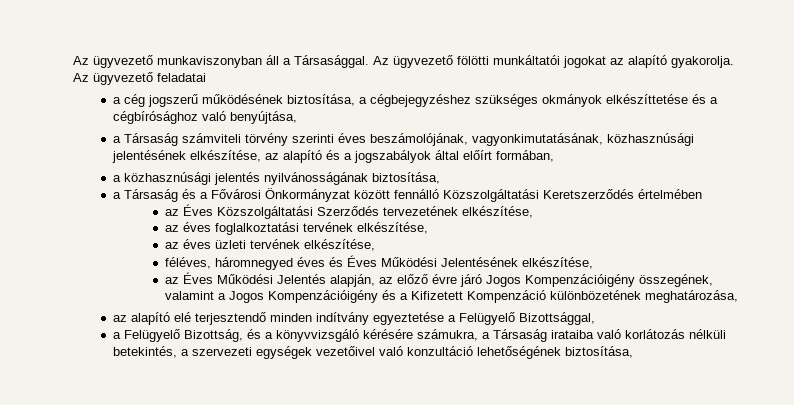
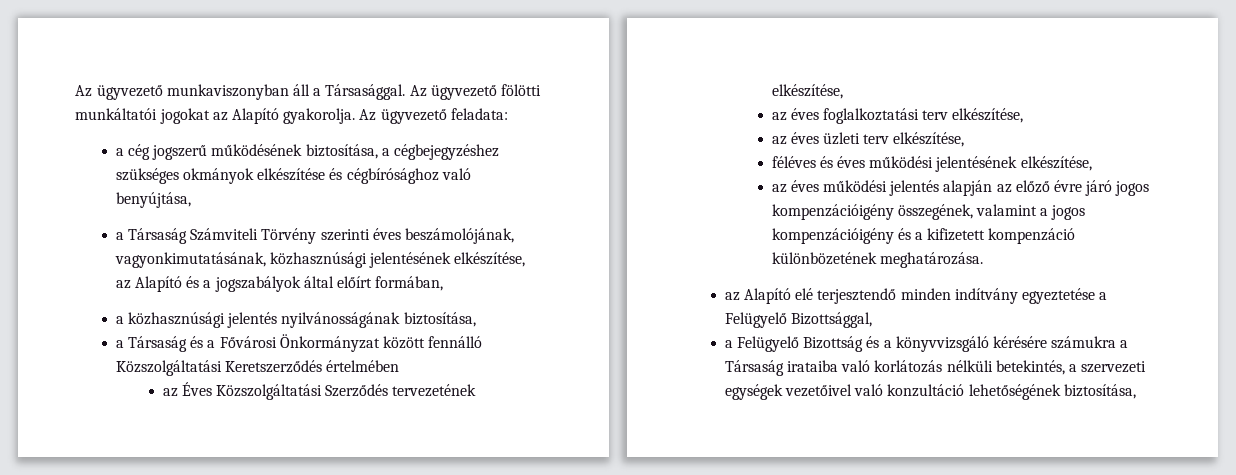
- Az ügyvezető fölötti munkáltatói jogokat az alapító gyakorolja.
+ Az ügyvezető fölötti munkáltatói jogokat az Alapító gyakorolja.
- Az ügyvezető feladatai
+ Az ügyvezető feladata:
- a cég jogszerű működésének biztosítása, a cégbejegyzéshez szükséges okmányok elkészíttetése és a cégbírósághoz való benyújtása,
+ a cég jogszerű működésének biztosítása, a cégbejegyzéshez szükséges okmányok elkészítése és cégbírósághoz való benyújtása,
- a Társaság számviteli törvény szerinti éves beszámolójának, vagyonkimutatásának, közhasznúsági jelentésének elkészítése, az alapító és a jogszabályok által előírt formában,
+ a Társaság Számviteli Törvény szerinti éves beszámolójának, vagyonkimutatásának, közhasznúsági jelentésének elkészítése, az Alapító és a jogszabályok által előírt formában,
- az éves foglalkoztatási tervének elkészítése,
+ az éves foglalkoztatási terv elkészítése,
- az éves üzleti tervének elkészítése,
- féléves, háromnegyed éves és Éves Működési Jelentésének elkészítése,
- az Éves Működési Jelentés alapján, az előző évre járó Jogos Kompenzációigény összegének, valamint a Jogos Kompenzációigény és a Kifizetett Kompenzáció különbözetének meghatározása,
- az alapító elé terjesztendő minden indítvány egyeztetése a Felügyelő Bizottsággal,
+ az éves üzleti terv elkészítése,
+ féléves és éves működési jelentésének elkészítése,
+ az éves működési jelentés alapján az előző évre járó jogos kompenzációigény összegének, valamint a jogos kompenzációigény és a kifizetett kompenzáció különbözetének meghatározása.
+ az Alapító elé terjesztendő minden indítvány egyeztetése a Felügyelő Bizottsággal,
- a Felügyelő Bizottság, és a könyvvizsgáló kérésére számukra, a Társaság irataiba való korlátozás nélküli betekintés, a szervezeti egységek vezetőivel való konzultáció lehetőségének biztosítása,
+ a Felügyelő Bizottság és a könyvvizsgáló kérésére számukra a Társaság irataiba való korlátozás nélküli betekintés, a szervezeti egységek vezetőivel való konzultáció lehetőségének biztosítása,

